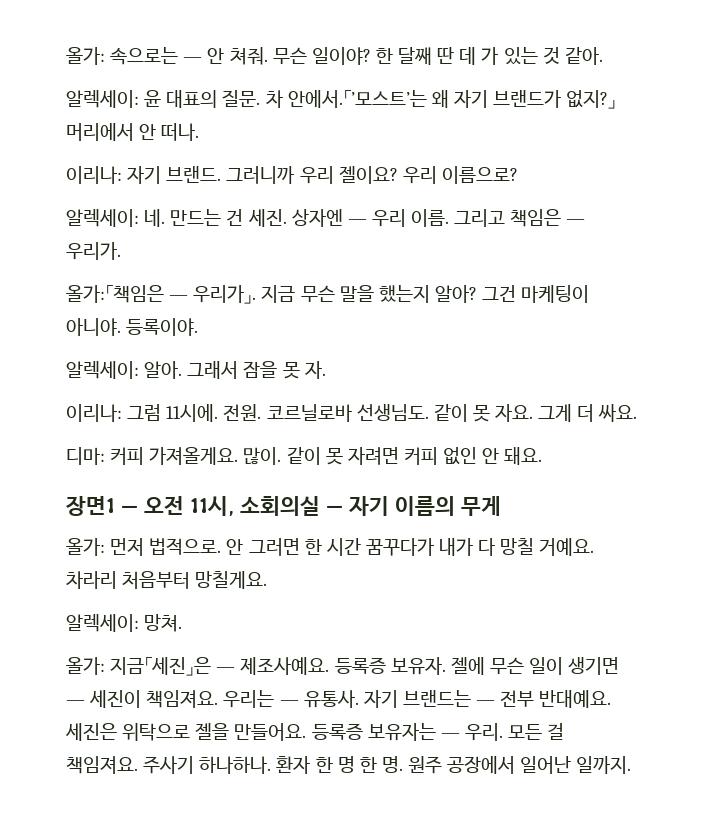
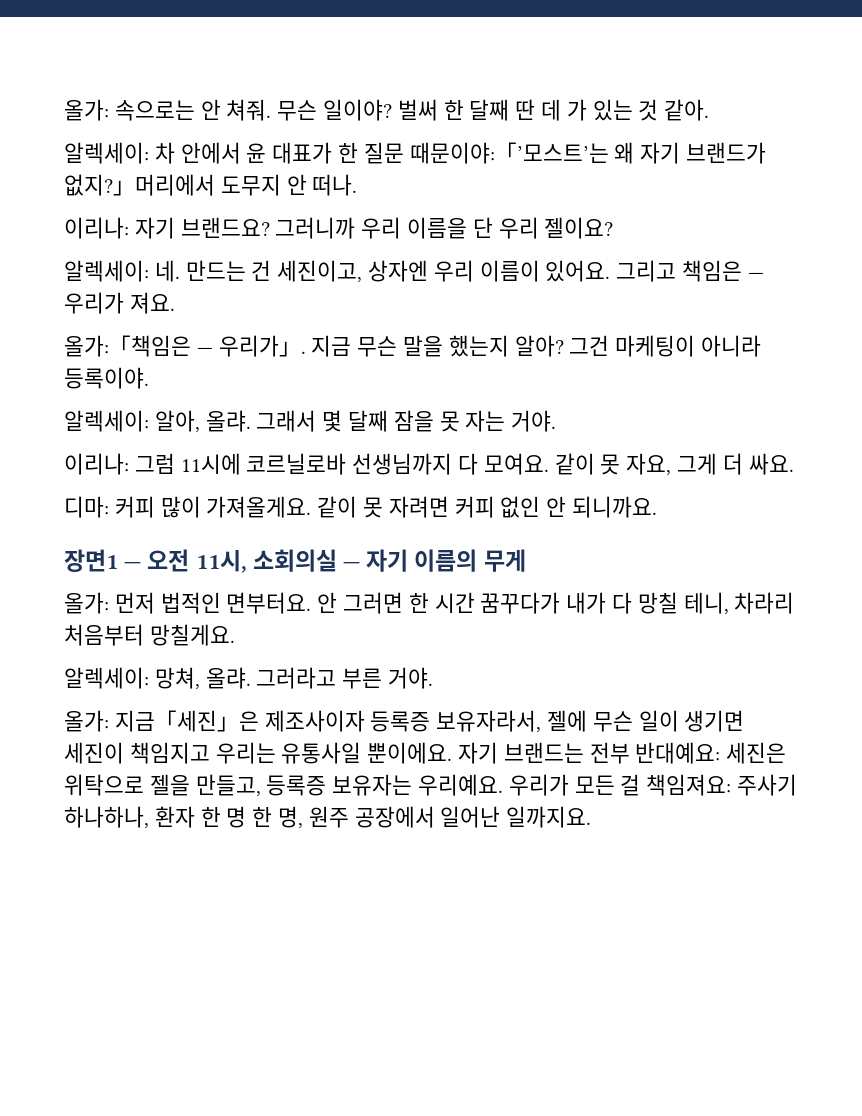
- 올가: 속으로는 — 안 쳐줘.
+ 올가: 속으로는 안 쳐줘.
- 한 달째 딴 데 가 있는 것 같아.
+ 벌써 한 달째 딴 데 가 있는 것 같아.
- 알렉세이: 윤 대표의 질문. 차 안에서.「’모스트’는 왜 자기 브랜드가 없지?」머리에서 안 떠나.
+ 알렉세이: 차 안에서 윤 대표가 한 질문 때문이야:「’모스트’는 왜 자기 브랜드가 없지?」머리에서 도무지 안 떠나.
- 이리나: 자기 브랜드.
+ 이리나: 자기 브랜드요?
- 그러니까 우리 젤이요? 우리 이름으로?
+ 그러니까 우리 이름을 단 우리 젤이요?
- 만드는 건 세진. 상자엔 — 우리 이름.
+ 만드는 건 세진이고, 상자엔 우리 이름이 있어요.
- 그리고 책임은 — 우리가.
+ 그리고 책임은 — 우리가 져요.
- 그건 마케팅이 아니야. 등록이야.
+ 그건 마케팅이 아니라 등록이야.
- 알렉세이: 알아. 그래서 잠을 못 자.
- 이리나: 그럼 11시에. 전원. 코르닐로바 선생님도. 같이 못 자요. 그게 더 싸요.
+ 알렉세이: 알아, 올랴. 그래서 몇 달째 잠을 못 자는 거야.
+ 이리나: 그럼 11시에 코르닐로바 선생님까지 다 모여요. 같이 못 자요, 그게 더 싸요.
- 디마: 커피 가져올게요. 많이.
+ 디마: 커피 많이 가져올게요.
- 같이 못 자려면 커피 없인 안 돼요.
+ 같이 못 자려면 커피 없인 안 되니까요.
- 올가: 먼저 법적으로.
+ 올가: 먼저 법적인 면부터요.
- 안 그러면 한 시간 꿈꾸다가 내가 다 망칠 거예요. 차라리 처음부터 망칠게요.
+ 안 그러면 한 시간 꿈꾸다가 내가 다 망칠 테니, 차라리 처음부터 망칠게요.
- 알렉세이: 망쳐.
+ 알렉세이: 망쳐, 올랴. 그러라고 부른 거야.
- 올가: 지금「세진」은 — 제조사예요. 등록증 보유자. 젤에 무슨 일이 생기면 — 세진이 책임져요. 우리는 — 유통사. 자기 브랜드는 — 전부 반대예요. 세진은 위탁으로 젤을 만들어요. 등록증 보유자는 — 우리. 모든 걸 책임져요. 주사기 하나하나. 환자 한 명 한 명. 원주 공장에서 일어난 일까지.
+ 올가: 지금「세진」은 제조사이자 등록증 보유자라서, 젤에 무슨 일이 생기면 세진이 책임지고 우리는 유통사일 뿐이에요. 자기 브랜드는 전부 반대예요: 세진은 위탁으로 젤을 만들고, 등록증 보유자는 우리예요. 우리가 모든 걸 책임져요: 주사기 하나하나, 환자 한 명 한 명, 원주 공장에서 일어난 일까지요.

